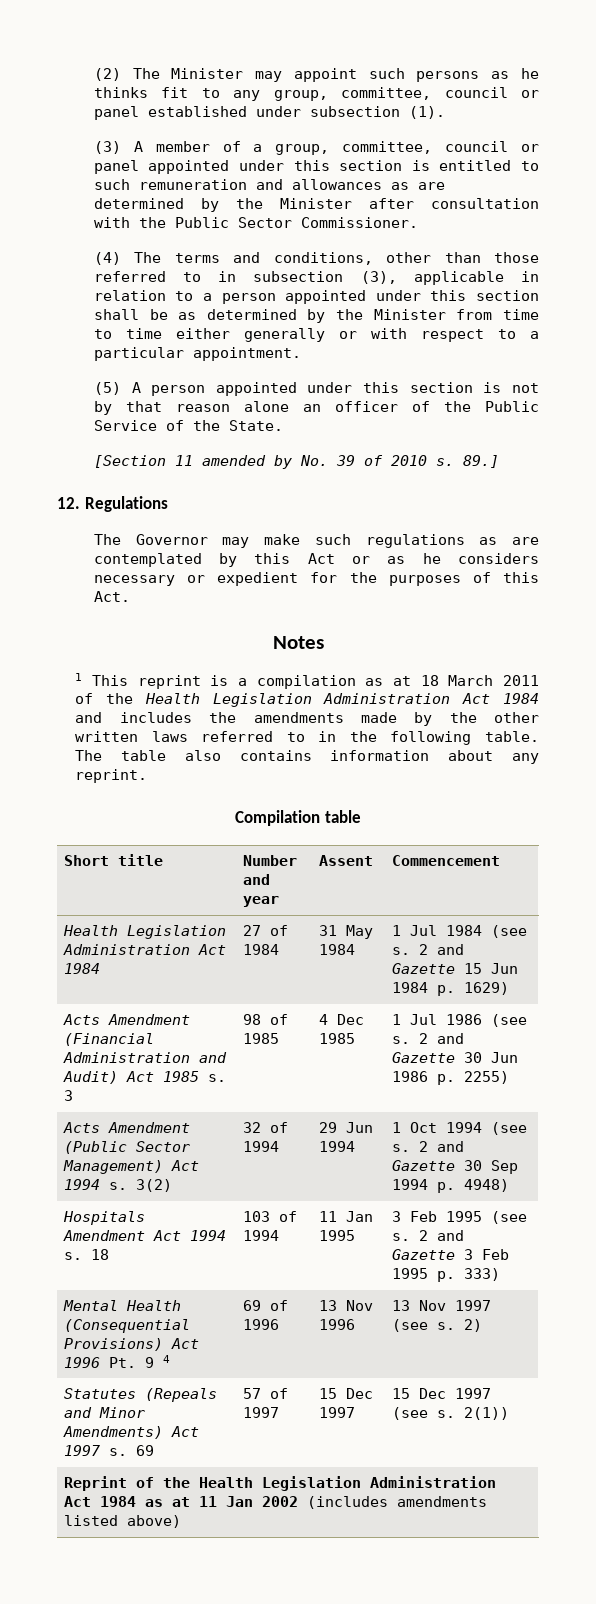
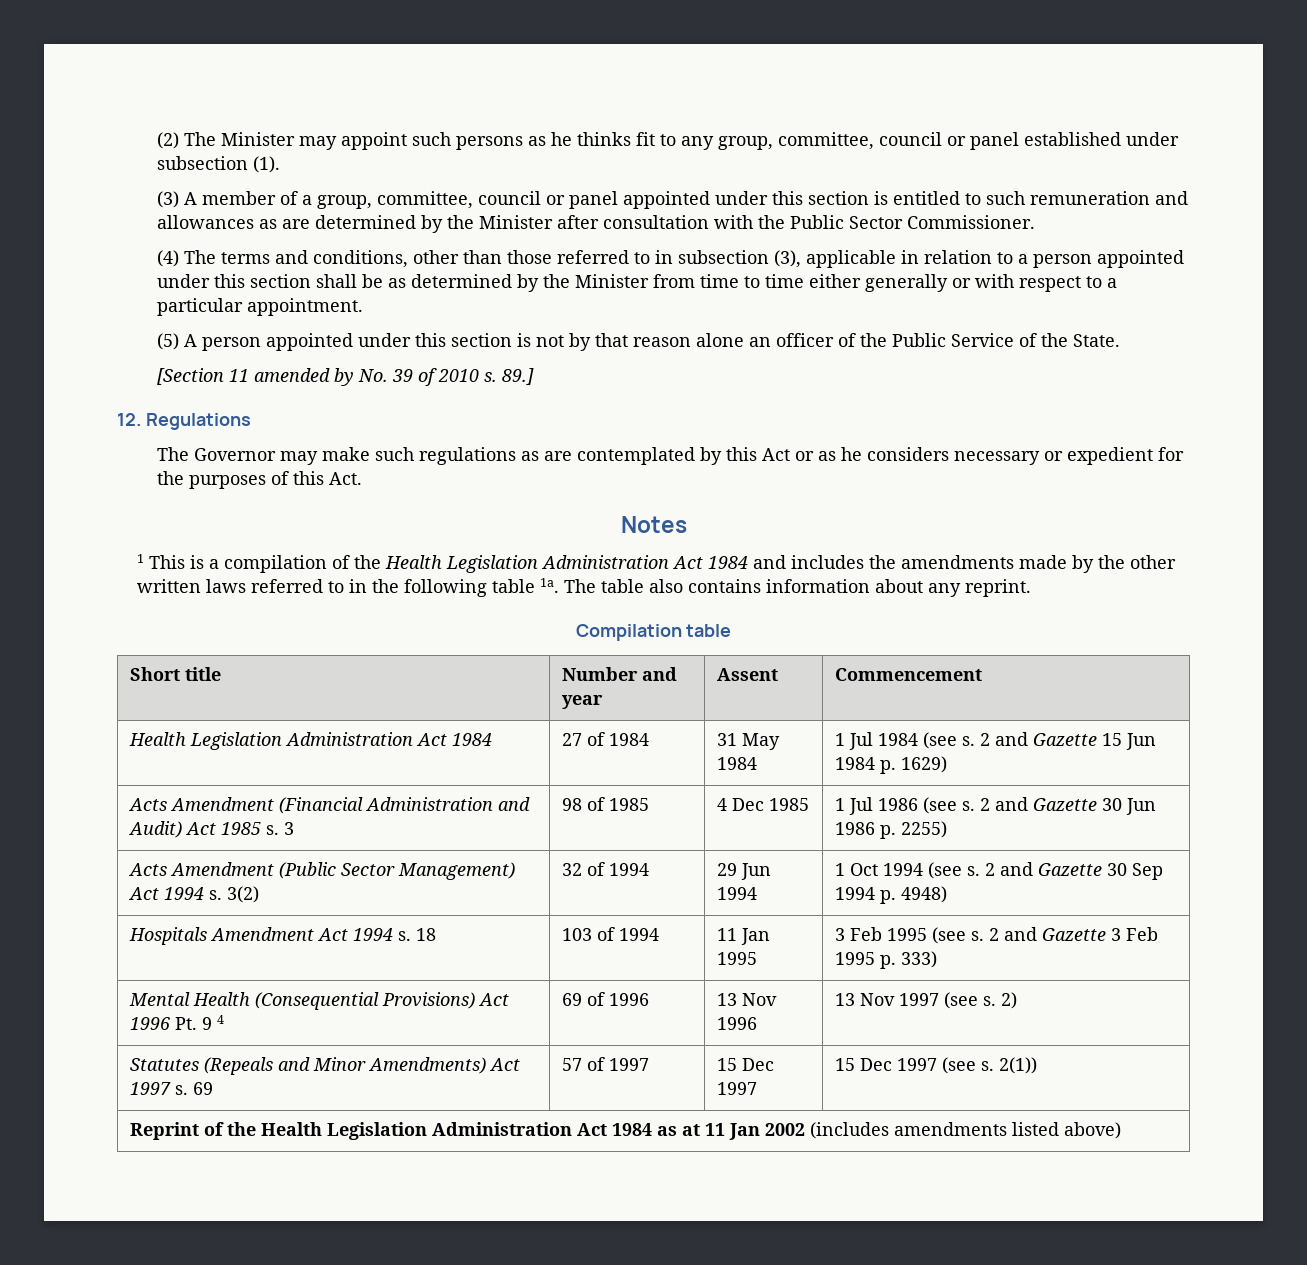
- 1 This reprint is a compilation as at 18 March 2011 of the Health Legislation Administration Act 1984 and includes the amendments made by the other written laws referred to in the following table.
+ 1 This is a compilation of the Health Legislation Administration Act 1984 and includes the amendments made by the other written laws referred to in the following table 1a.

